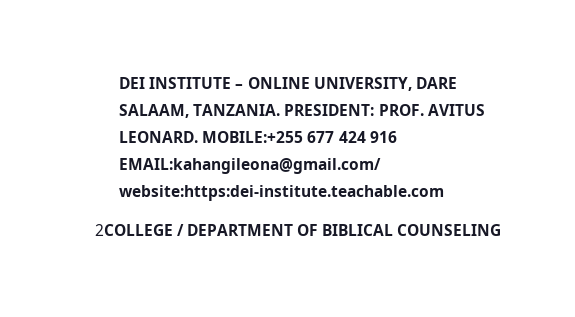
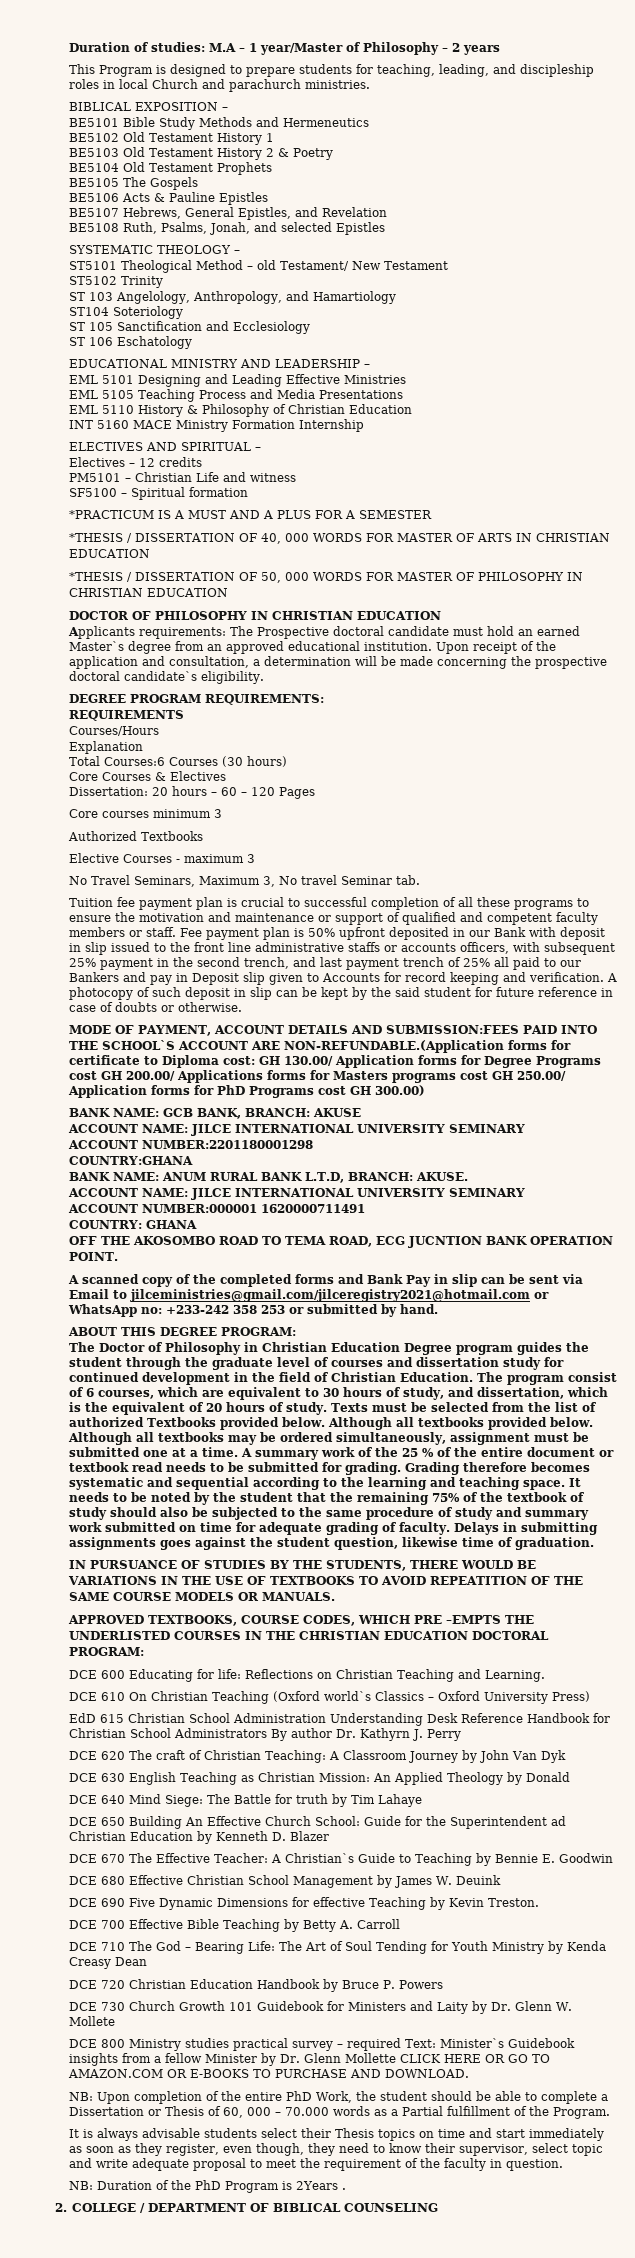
- DEI INSTITUTE – ONLINE UNIVERSITY, DARE SALAAM, TANZANIA. PRESIDENT: PROF. AVITUS LEONARD. MOBILE:+255 677 424 916 EMAIL:kahangileona@gmail.com/ website:https:dei-institute.teachable.com
- 2COLLEGE / DEPARTMENT OF BIBLICAL COUNSELING
+ Duration of studies: M.A – 1 year/Master of Philosophy – 2 years
+ This Program is designed to prepare students for teaching, leading, and discipleship roles in local Church and parachurch ministries.
+ BIBLICAL EXPOSITION –
+ BE5101 Bible Study Methods and Hermeneutics
+ BE5102 Old Testament History 1
+ BE5103 Old Testament History 2 & Poetry
+ BE5104 Old Testament Prophets
+ BE5105 The Gospels
+ BE5106 Acts & Pauline Epistles
+ BE5107 Hebrews, General Epistles, and Revelation
+ BE5108 Ruth, Psalms, Jonah, and selected Epistles
+ SYSTEMATIC THEOLOGY –
+ ST5101 Theological Method – old Testament/ New Testament
+ ST5102 Trinity
+ ST 103 Angelology, Anthropology, and Hamartiology
+ ST104 Soteriology
+ ST 105 Sanctification and Ecclesiology
+ ST 106 Eschatology
+ EDUCATIONAL MINISTRY AND LEADERSHIP –
+ EML 5101 Designing and Leading Effective Ministries
+ EML 5105 Teaching Process and Media Presentations
+ EML 5110 History & Philosophy of Christian Education
+ INT 5160 MACE Ministry Formation Internship
+ ELECTIVES AND SPIRITUAL –
+ Electives – 12 credits
+ PM5101 – Christian Life and witness
+ SF5100 – Spiritual formation
+ *PRACTICUM IS A MUST AND A PLUS FOR A SEMESTER
+ *THESIS / DISSERTATION OF 40, 000 WORDS FOR MASTER OF ARTS IN CHRISTIAN EDUCATION
+ *THESIS / DISSERTATION OF 50, 000 WORDS FOR MASTER OF PHILOSOPHY IN CHRISTIAN EDUCATION
+ DOCTOR OF PHILOSOPHY IN CHRISTIAN EDUCATION
+ Applicants requirements: The Prospective doctoral candidate must hold an earned Master`s degree from an approved educational institution. Upon receipt of the application and consultation, a determination will be made concerning the prospective doctoral candidate`s eligibility.
+ DEGREE PROGRAM REQUIREMENTS:
+ REQUIREMENTS
+ Courses/Hours
+ Explanation
+ Total Courses:6 Courses (30 hours)
+ Core Courses & Electives
+ Dissertation: 20 hours – 60 – 120 Pages
+ Core courses minimum 3
+ Authorized Textbooks
+ Elective Courses - maximum 3
+ No Travel Seminars, Maximum 3, No travel Seminar tab.
+ Tuition fee payment plan is crucial to successful completion of all these programs to ensure the motivation and maintenance or support of qualified and competent faculty members or staff. Fee payment plan is 50% upfront deposited in our Bank with deposit in slip issued to the front line administrative staffs or accounts officers, with subsequent 25% payment in the second trench, and last payment trench of 25% all paid to our Bankers and pay in Deposit slip given to Accounts for record keeping and verification. A photocopy of such deposit in slip can be kept by the said student for future reference in case of doubts or otherwise.
+ MODE OF PAYMENT, ACCOUNT DETAILS AND SUBMISSION:FEES PAID INTO THE SCHOOL`S ACCOUNT ARE NON-REFUNDABLE.(Application forms for certificate to Diploma cost: GH 130.00/ Application forms for Degree Programs cost GH 200.00/ Applications forms for Masters programs cost GH 250.00/ Application forms for PhD Programs cost GH 300.00)
+ BANK NAME: GCB BANK, BRANCH: AKUSE
+ ACCOUNT NAME: JILCE INTERNATIONAL UNIVERSITY SEMINARY
+ ACCOUNT NUMBER:2201180001298
+ COUNTRY:GHANA
+ BANK NAME: ANUM RURAL BANK L.T.D, BRANCH: AKUSE.
+ ACCOUNT NAME: JILCE INTERNATIONAL UNIVERSITY SEMINARY
+ ACCOUNT NUMBER:000001 1620000711491
+ COUNTRY: GHANA
+ OFF THE AKOSOMBO ROAD TO TEMA ROAD, ECG JUCNTION BANK OPERATION POINT.
+ A scanned copy of the completed forms and Bank Pay in slip can be sent via Email to jilceministries@gmail.com/jilceregistry2021@hotmail.com or WhatsApp no: +233-242 358 253 or submitted by hand.
+ ABOUT THIS DEGREE PROGRAM:
+ The Doctor of Philosophy in Christian Education Degree program guides the student through the graduate level of courses and dissertation study for continued development in the field of Christian Education. The program consist of 6 courses, which are equivalent to 30 hours of study, and dissertation, which is the equivalent of 20 hours of study. Texts must be selected from the list of authorized Textbooks provided below. Although all textbooks provided below. Although all textbooks may be ordered simultaneously, assignment must be submitted one at a time. A summary work of the 25 % of the entire document or textbook read needs to be submitted for grading. Grading therefore becomes systematic and sequential according to the learning and teaching space. It needs to be noted by the student that the remaining 75% of the textbook of study should also be subjected to the same procedure of study and summary work submitted on time for adequate grading of faculty. Delays in submitting assignments goes against the student question, likewise time of graduation.
+ IN PURSUANCE OF STUDIES BY THE STUDENTS, THERE WOULD BE VARIATIONS IN THE USE OF TEXTBOOKS TO AVOID REPEATITION OF THE SAME COURSE MODELS OR MANUALS.
+ APPROVED TEXTBOOKS, COURSE CODES, WHICH PRE –EMPTS THE UNDERLISTED COURSES IN THE CHRISTIAN EDUCATION DOCTORAL PROGRAM:
+ DCE 600 Educating for life: Reflections on Christian Teaching and Learning.
+ DCE 610 On Christian Teaching (Oxford world`s Classics – Oxford University Press)
+ EdD 615 Christian School Administration Understanding Desk Reference Handbook for Christian School Administrators By author Dr. Kathyrn J. Perry
+ DCE 620 The craft of Christian Teaching: A Classroom Journey by John Van Dyk
+ DCE 630 English Teaching as Christian Mission: An Applied Theology by Donald
+ DCE 640 Mind Siege: The Battle for truth by Tim Lahaye
+ DCE 650 Building An Effective Church School: Guide for the Superintendent ad Christian Education by Kenneth D. Blazer
+ DCE 670 The Effective Teacher: A Christian`s Guide to Teaching by Bennie E. Goodwin
+ DCE 680 Effective Christian School Management by James W. Deuink
+ DCE 690 Five Dynamic Dimensions for effective Teaching by Kevin Treston.
+ DCE 700 Effective Bible Teaching by Betty A. Carroll
+ DCE 710 The God – Bearing Life: The Art of Soul Tending for Youth Ministry by Kenda Creasy Dean
+ DCE 720 Christian Education Handbook by Bruce P. Powers
+ DCE 730 Church Growth 101 Guidebook for Ministers and Laity by Dr. Glenn W. Mollete
+ DCE 800 Ministry studies practical survey – required Text: Minister`s Guidebook insights from a fellow Minister by Dr. Glenn Mollette CLICK HERE OR GO TO AMAZON.COM OR E-BOOKS TO PURCHASE AND DOWNLOAD.
+ NB: Upon completion of the entire PhD Work, the student should be able to complete a Dissertation or Thesis of 60, 000 – 70.000 words as a Partial fulfillment of the Program.
+ It is always advisable students select their Thesis topics on time and start immediately as soon as they register, even though, they need to know their supervisor, select topic and write adequate proposal to meet the requirement of the faculty in question.
+ NB: Duration of the PhD Program is 2Years .
+ 2. COLLEGE / DEPARTMENT OF BIBLICAL COUNSELING

